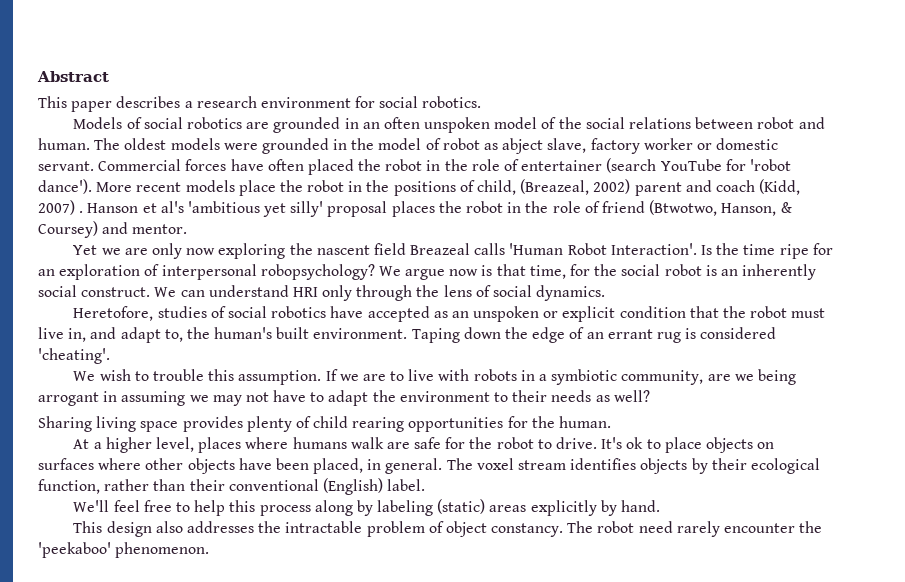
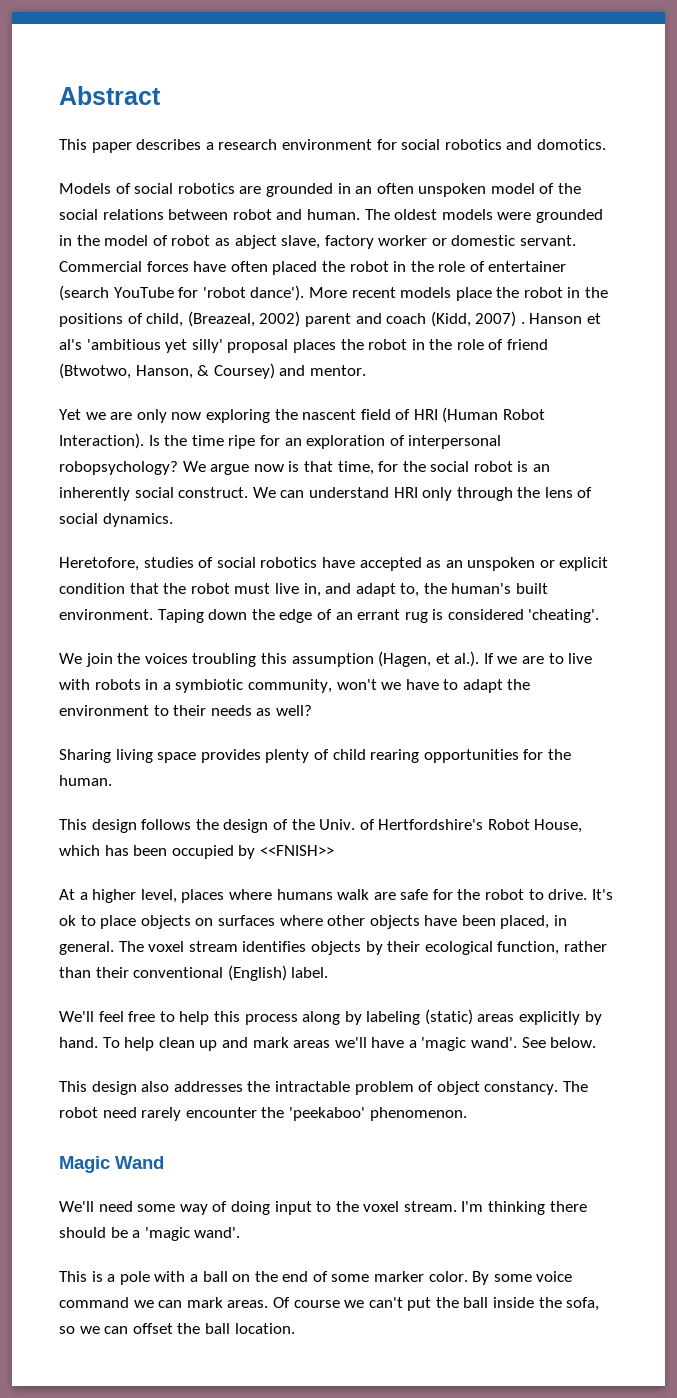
- This paper describes a research environment for social robotics.
+ This paper describes a research environment for social robotics and domotics.
- Yet we are only now exploring the nascent field Breazeal calls 'Human Robot Interaction'.
+ Yet we are only now exploring the nascent field of HRI (Human Robot Interaction).
- We wish to trouble this assumption. If we are to live with robots in a symbiotic community, are we being arrogant in assuming we may not have to adapt the environment to their needs as well?
+ We join the voices troubling this assumption (Hagen, et al.). If we are to live with robots in a symbiotic community, won't we have to adapt the environment to their needs as well?
+ This design follows the design of the Univ. of Hertfordshire's Robot House, which has been occupied by <<FNISH>>
+ To help clean up and mark areas we'll have a 'magic wand'. See below.
+ Magic Wand
+ We'll need some way of doing input to the voxel stream. I'm thinking there should be a 'magic wand'.
+ This is a pole with a ball on the end of some marker color. By some voice command we can mark areas. Of course we can't put the ball inside the sofa, so we can offset the ball location.

